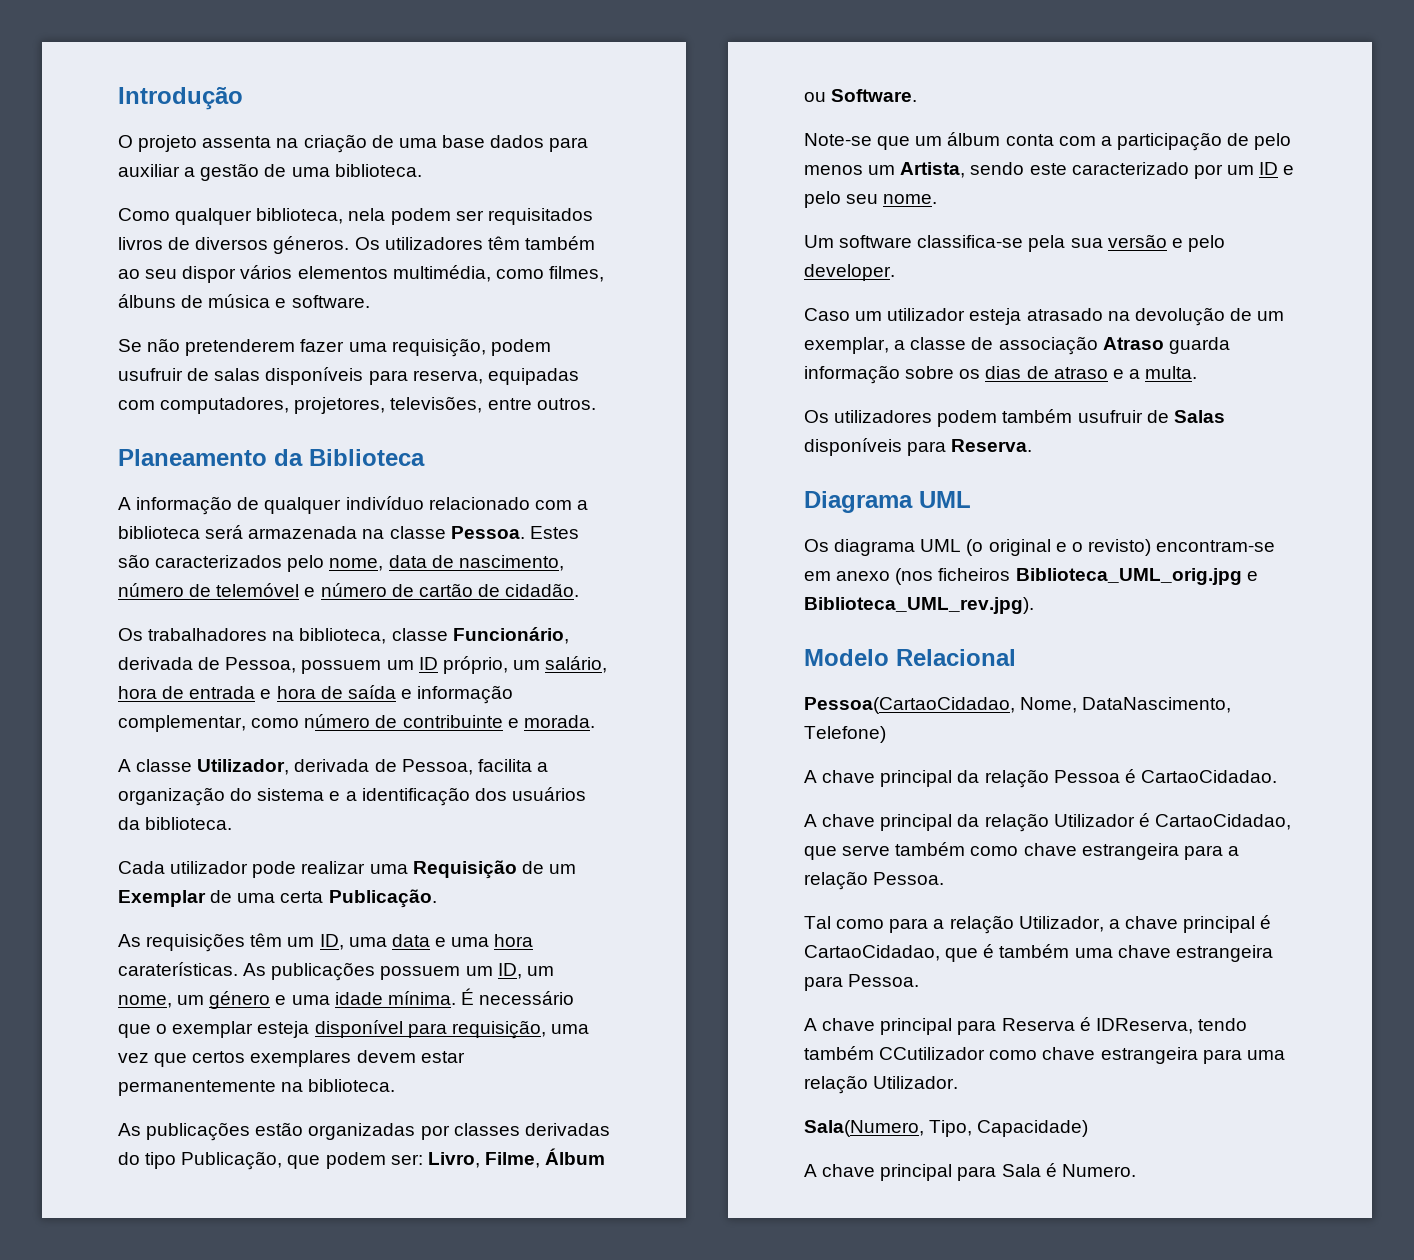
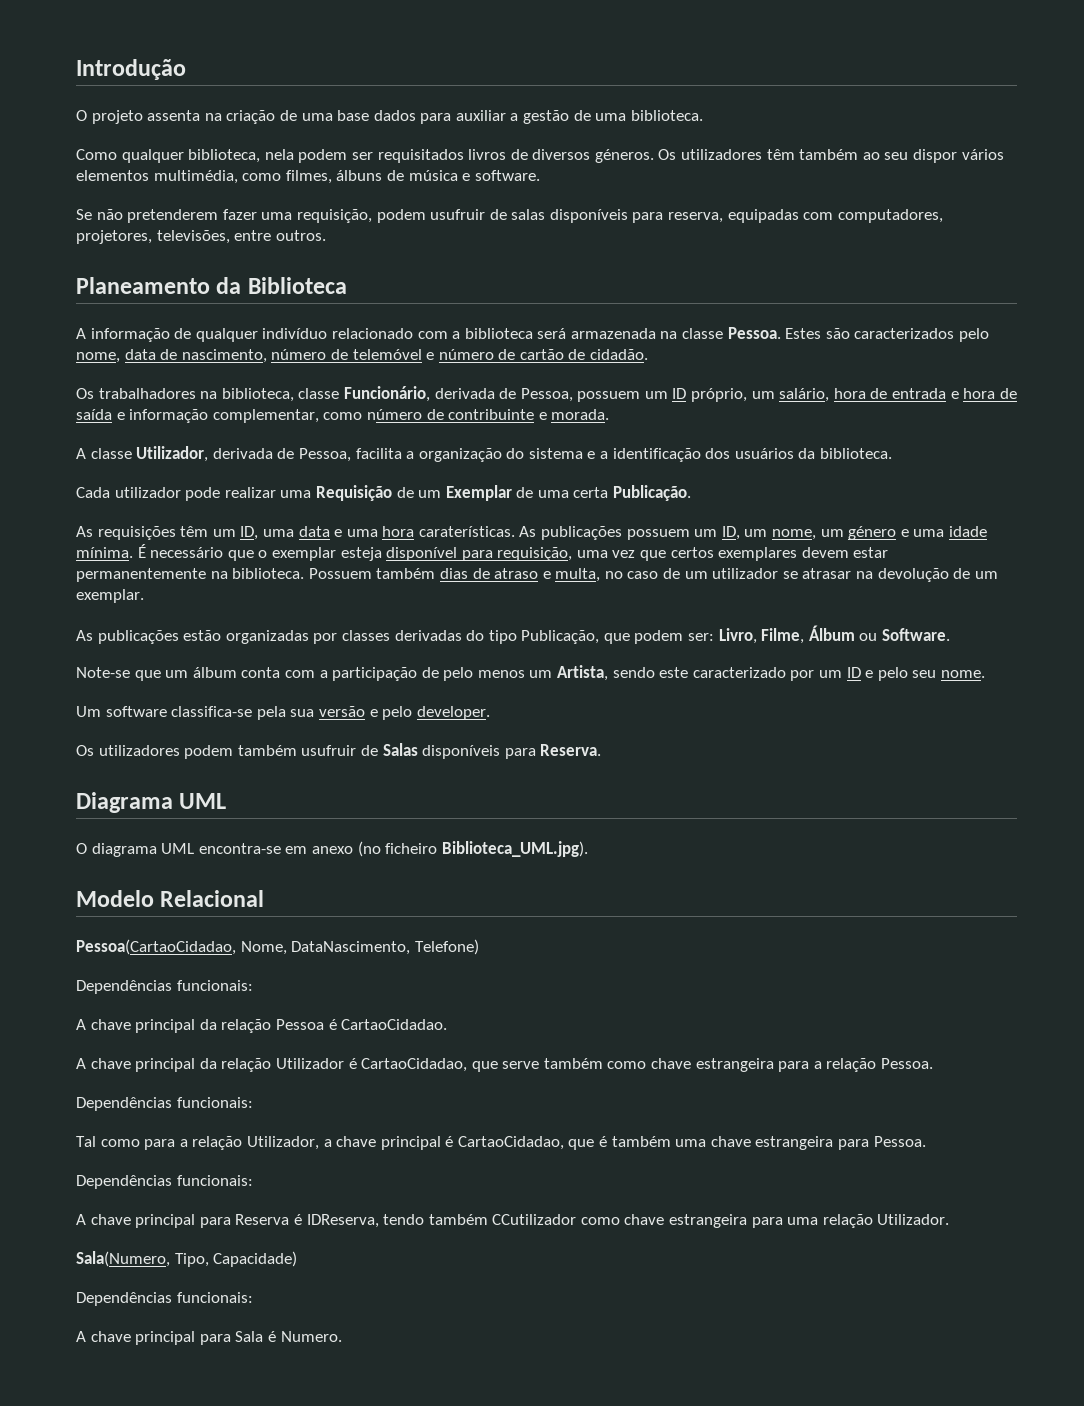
+ Possuem também dias de atraso e multa, no caso de um utilizador se atrasar na devolução de um exemplar.
- Caso um utilizador esteja atrasado na devolução de um exemplar, a classe de associação Atraso guarda informação sobre os dias de atraso e a multa.
- Os diagrama UML (o original e o revisto) encontram-se em anexo (nos ficheiros Biblioteca_UML_orig.jpg e Biblioteca_UML_rev.jpg).
+ O diagrama UML encontra-se em anexo (no ficheiro Biblioteca_UML.jpg).
  Pessoa(CartaoCidadao, Nome, DataNascimento, Telefone)
+ Dependências funcionais:
  A chave principal da relação Utilizador é CartaoCidadao, que serve também como chave estrangeira para a relação Pessoa.
+ Dependências funcionais:
  Tal como para a relação Utilizador, a chave principal é CartaoCidadao, que é também uma chave estrangeira para Pessoa.
+ Dependências funcionais:
  Sala(Numero, Tipo, Capacidade)
+ Dependências funcionais:

